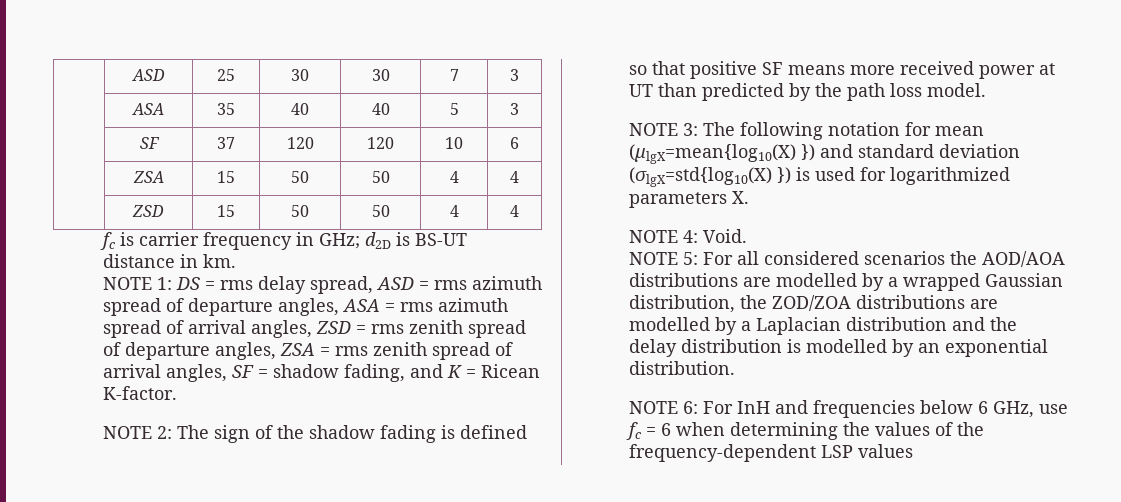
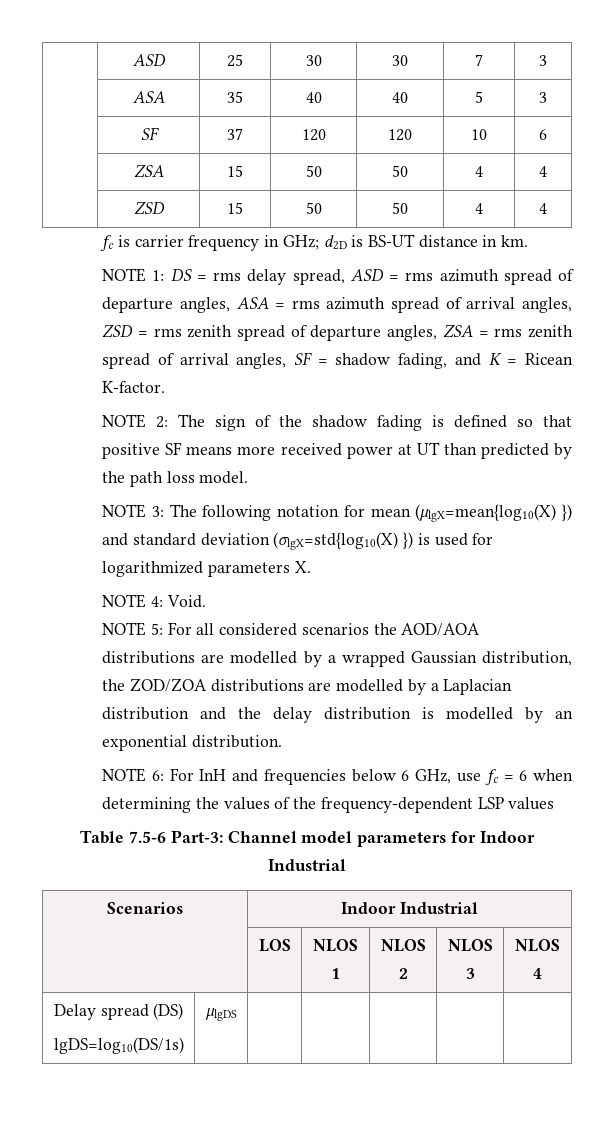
+ Table 7.5-6 Part-3: Channel model parameters for Indoor Industrial
+ Scenarios | Indoor Industrial
+ | LOS | NLOS 1 | NLOS 2 | NLOS 3 | NLOS 4
+ Delay spread (DS)
+ lgDS=log10(DS/1s) | μlgDS | | | | |

